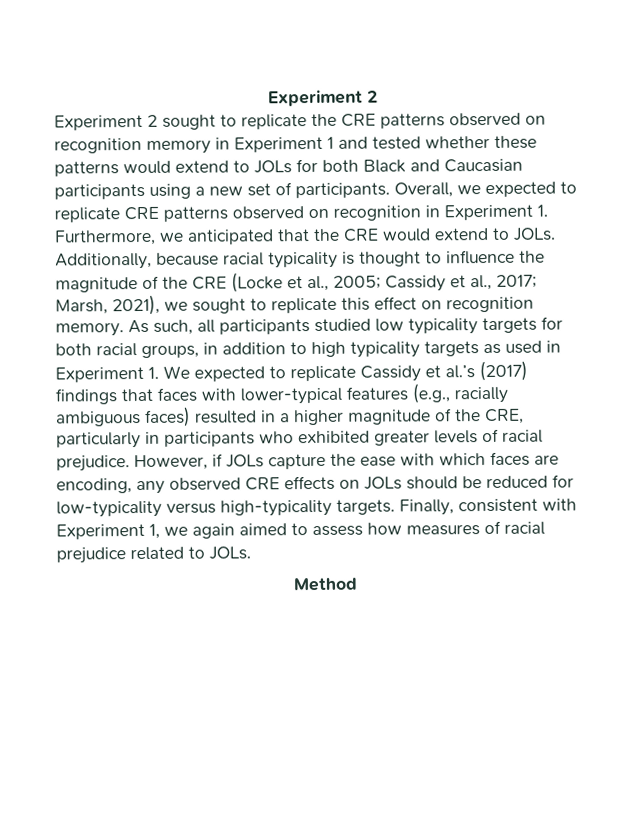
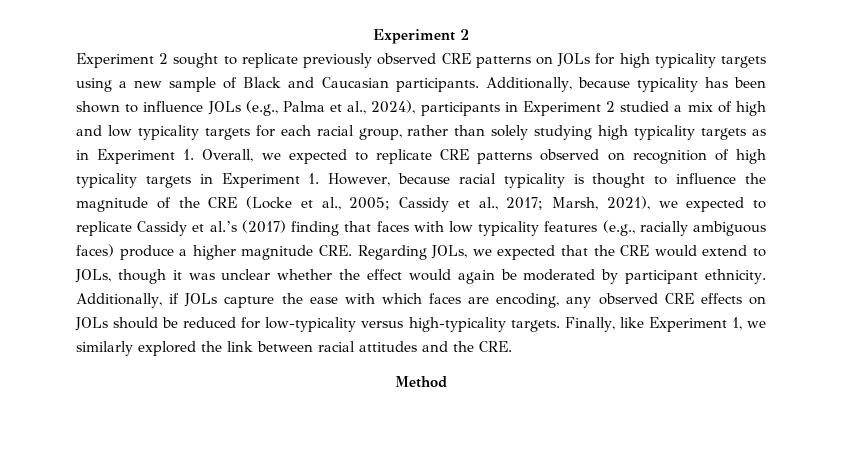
- Experiment 2 sought to replicate the CRE patterns observed on recognition memory in Experiment 1 and tested whether these patterns would extend to JOLs for both Black and Caucasian participants using a new set of participants. Overall, we expected to replicate CRE patterns observed on recognition in Experiment 1. Furthermore, we anticipated that the CRE would extend to JOLs. Additionally, because racial typicality is thought to influence the magnitude of the CRE (Locke et al., 2005;
+ Experiment 2 sought to replicate previously observed CRE patterns on JOLs for high typicality targets using a new sample of Black and Caucasian participants. Additionally, because typicality has been shown to influence JOLs (e.g., Palma et al., 2024), participants in Experiment 2 studied a mix of high and low typicality targets for each racial group, rather than solely studying high typicality targets as in Experiment 1. Overall, we expected to replicate CRE patterns observed on recognition of high typicality targets in Experiment 1. However, because racial typicality is thought to influence the magnitude of the CRE (Locke et al., 2005;
- Marsh, 2021), we sought to replicate this effect on recognition memory. As such, all participants studied low typicality targets for both racial groups, in addition to high typicality targets as used in Experiment 1. We expected to replicate Cassidy et al.’s (2017) findings that faces with lower-typical features (e.g., racially ambiguous faces) resulted in a higher magnitude of the CRE, particularly in participants who exhibited greater levels of racial prejudice. However, if JOLs capture the ease with which faces are encoding, any observed CRE effects on JOLs should be reduced for low-typicality versus high-typicality targets.
+ Marsh, 2021), we expected to replicate Cassidy et al.’s (2017) finding that faces with low typicality features (e.g., racially ambiguous faces) produce a higher magnitude CRE. Regarding JOLs, we expected that the CRE would extend to JOLs, though it was unclear whether the effect would again be moderated by participant ethnicity. Additionally, if JOLs capture the ease with which faces are encoding, any observed CRE effects on JOLs should be reduced for low-typicality versus high-typicality targets.
- Finally, consistent with Experiment 1, we again aimed to assess how measures of racial prejudice related to JOLs.
+ Finally, like Experiment 1, we similarly explored the link between racial attitudes and the CRE.

